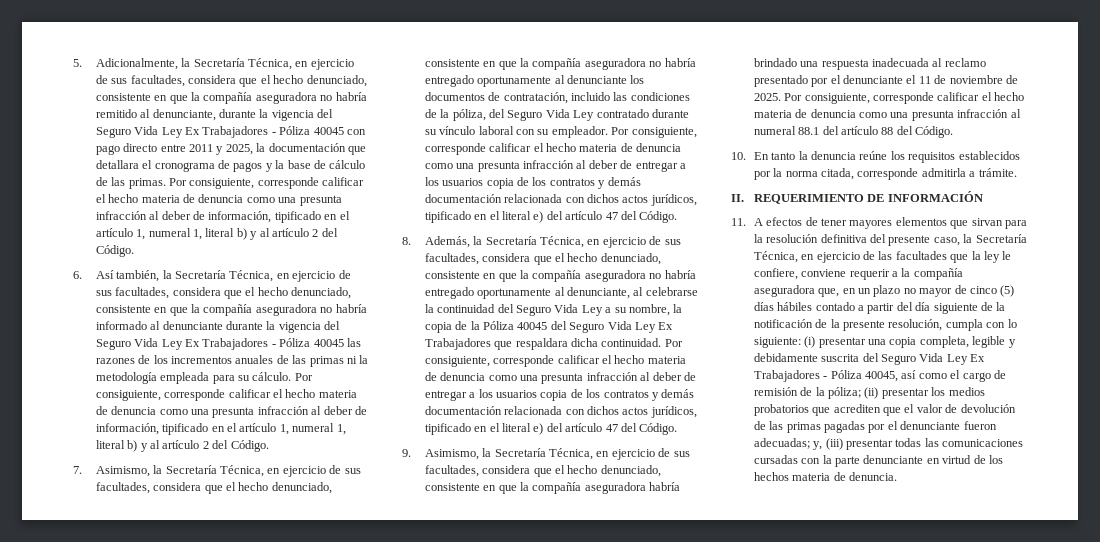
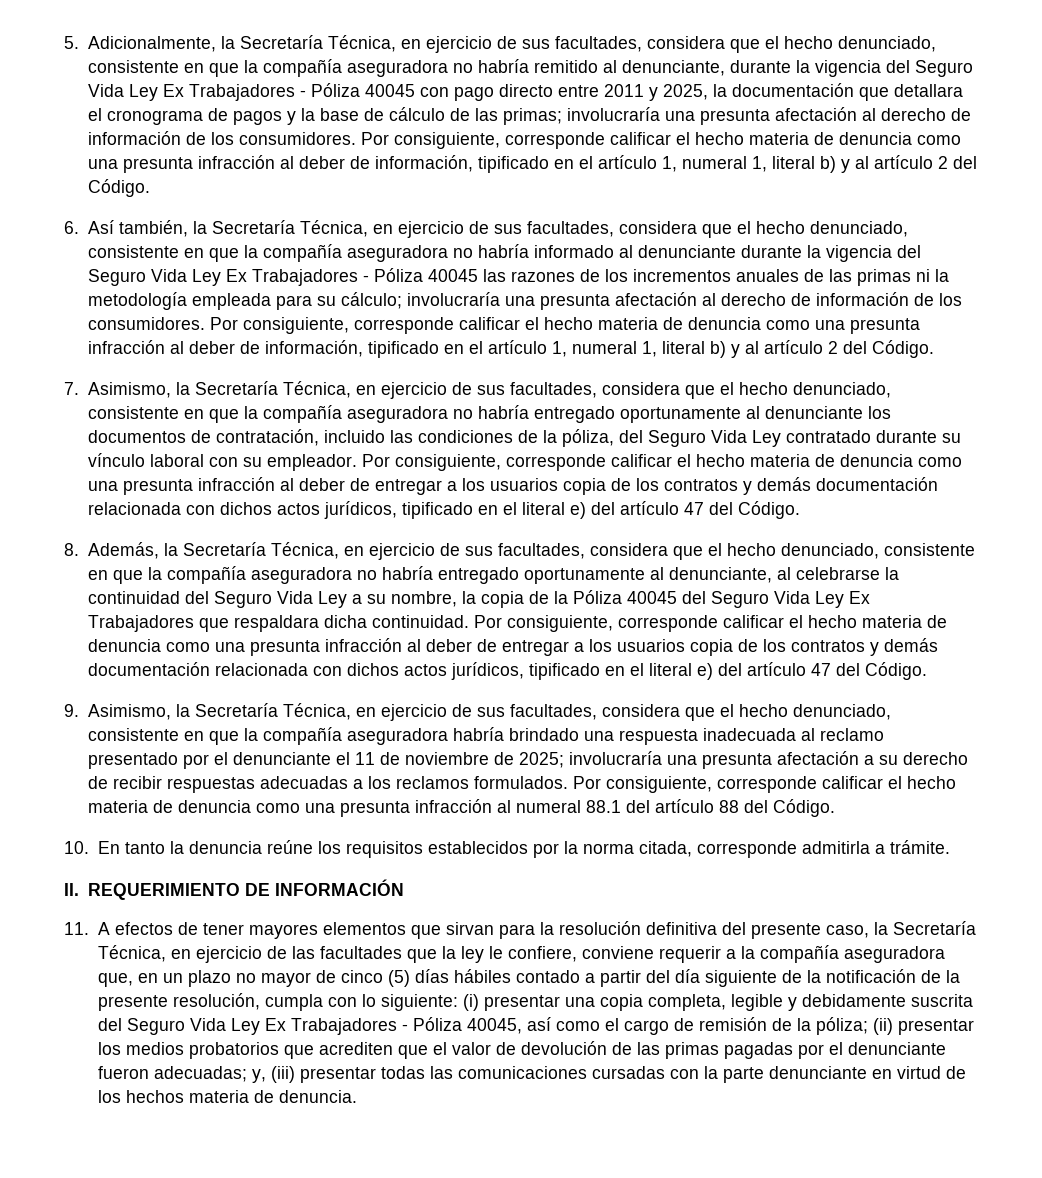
- 5. Adicionalmente, la Secretaría Técnica, en ejercicio de sus facultades, considera que el hecho denunciado, consistente en que la compañía aseguradora no habría remitido al denunciante, durante la vigencia del Seguro Vida Ley Ex Trabajadores - Póliza 40045 con pago directo entre 2011 y 2025, la documentación que detallara el cronograma de pagos y la base de cálculo de las primas.
+ 5. Adicionalmente, la Secretaría Técnica, en ejercicio de sus facultades, considera que el hecho denunciado, consistente en que la compañía aseguradora no habría remitido al denunciante, durante la vigencia del Seguro Vida Ley Ex Trabajadores - Póliza 40045 con pago directo entre 2011 y 2025, la documentación que detallara el cronograma de pagos y la base de cálculo de las primas; involucraría una presunta afectación al derecho de información de los consumidores.
- 6. Así también, la Secretaría Técnica, en ejercicio de sus facultades, considera que el hecho denunciado, consistente en que la compañía aseguradora no habría informado al denunciante durante la vigencia del Seguro Vida Ley Ex Trabajadores - Póliza 40045 las razones de los incrementos anuales de las primas ni la metodología empleada para su cálculo.
+ 6. Así también, la Secretaría Técnica, en ejercicio de sus facultades, considera que el hecho denunciado, consistente en que la compañía aseguradora no habría informado al denunciante durante la vigencia del Seguro Vida Ley Ex Trabajadores - Póliza 40045 las razones de los incrementos anuales de las primas ni la metodología empleada para su cálculo; involucraría una presunta afectación al derecho de información de los consumidores.
- 9. Asimismo, la Secretaría Técnica, en ejercicio de sus facultades, considera que el hecho denunciado, consistente en que la compañía aseguradora habría brindado una respuesta inadecuada al reclamo presentado por el denunciante el 11 de noviembre de 2025.
+ 9. Asimismo, la Secretaría Técnica, en ejercicio de sus facultades, considera que el hecho denunciado, consistente en que la compañía aseguradora habría brindado una respuesta inadecuada al reclamo presentado por el denunciante el 11 de noviembre de 2025; involucraría una presunta afectación a su derecho de recibir respuestas adecuadas a los reclamos formulados.

